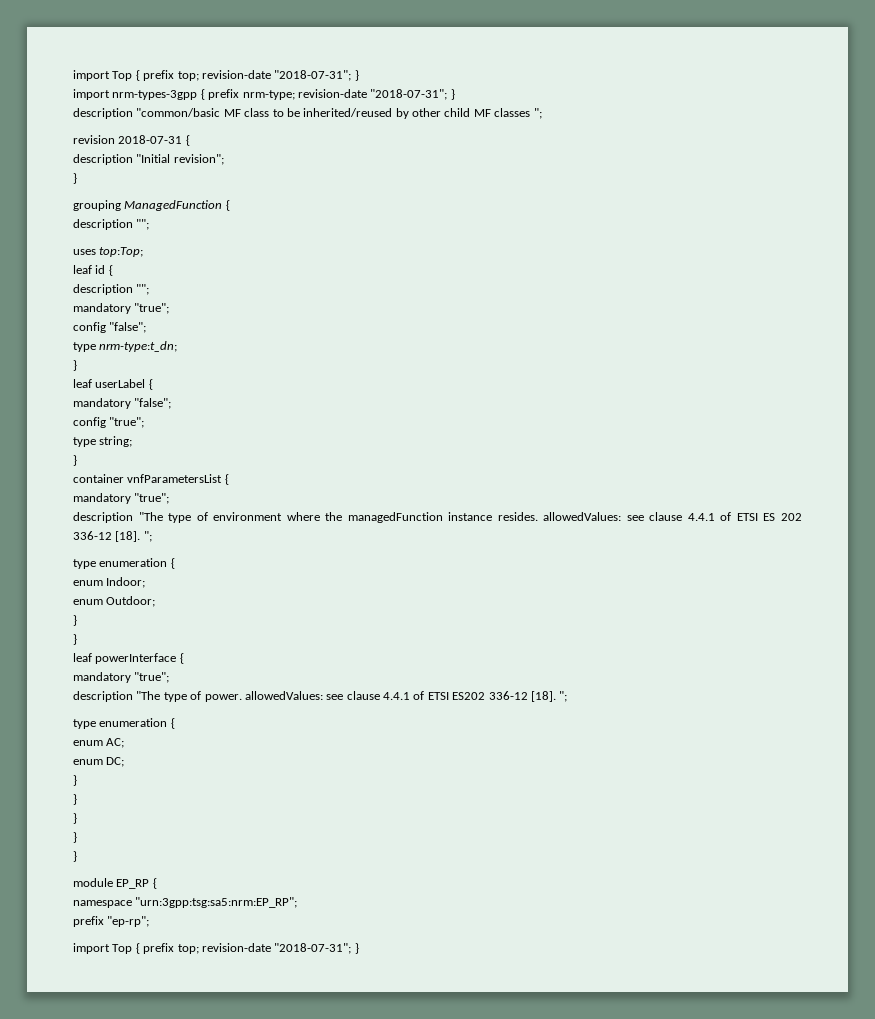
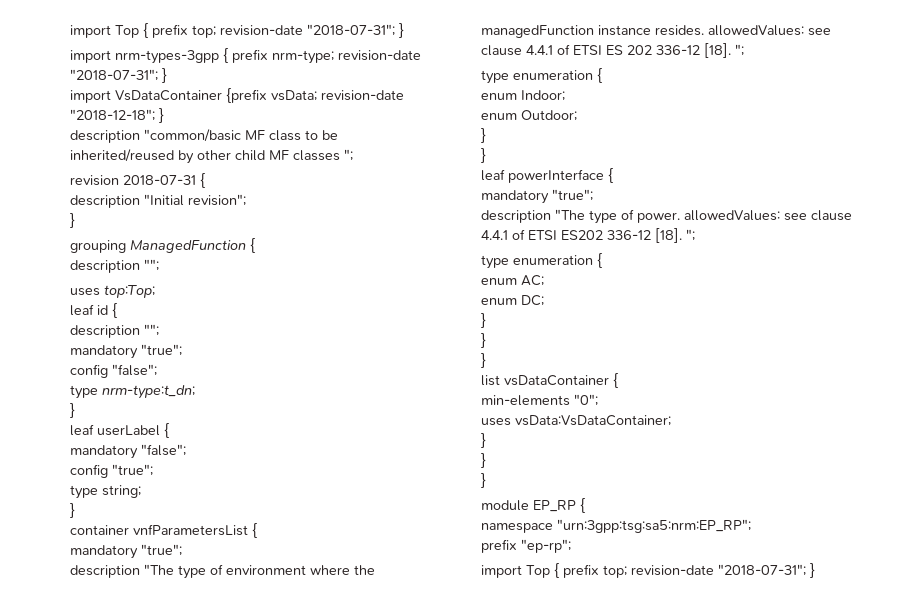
+ import VsDataContainer {prefix vsData; revision-date "2018-12-18"; }
+ list vsDataContainer {
+ min-elements "0";
+ uses vsData:VsDataContainer;
+ }

